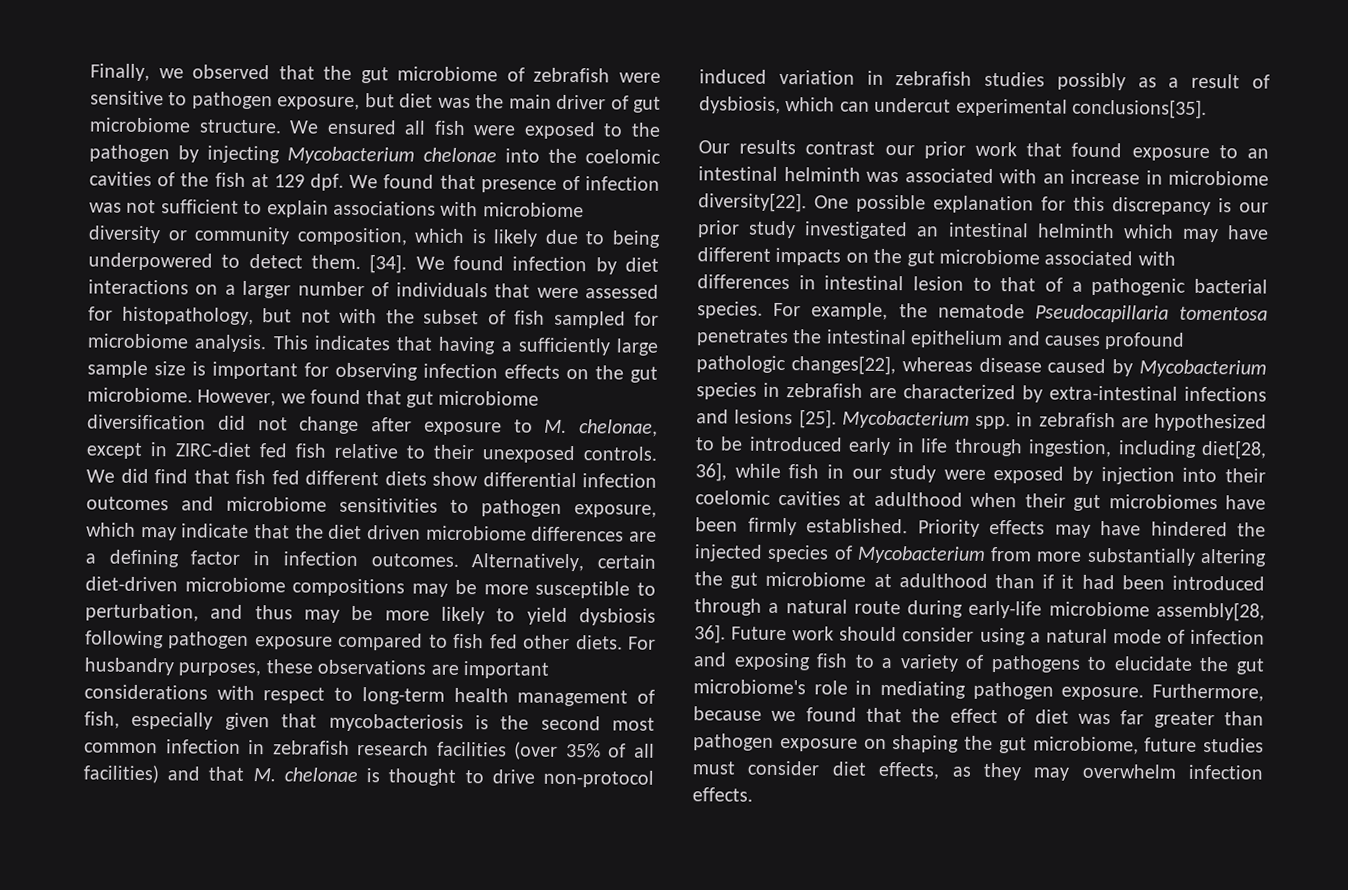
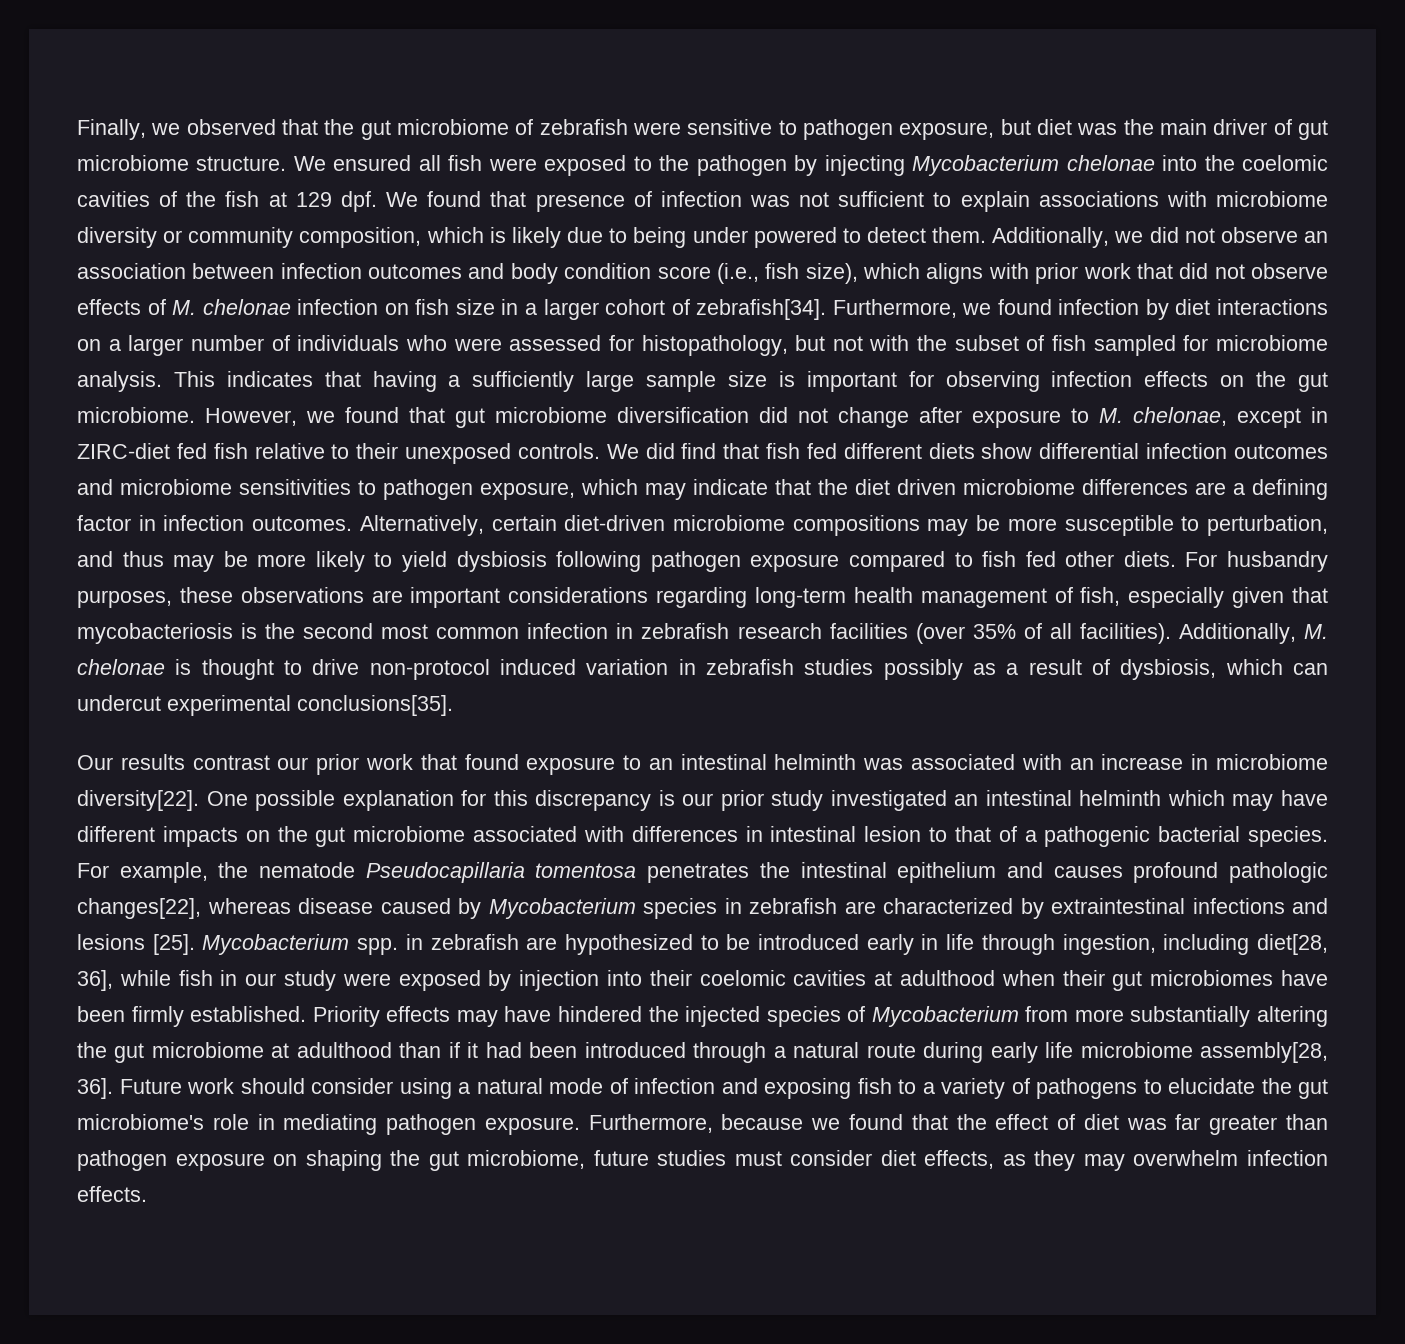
- We found that presence of infection was not sufficient to explain associations with microbiome diversity or community composition, which is likely due to being underpowered to detect them.
+ We found that presence of infection was not sufficient to explain associations with microbiome diversity or community composition, which is likely due to being under powered to detect them.
- [34]. We found infection by diet interactions on a larger number of individuals that were assessed for histopathology, but not with the subset of fish sampled for microbiome analysis.
+ Additionally, we did not observe an association between infection outcomes and body condition score (i.e., fish size), which aligns with prior work that did not observe effects of M. chelonae infection on fish size in a larger cohort of zebrafish[34]. Furthermore, we found infection by diet interactions on a larger number of individuals who were assessed for histopathology, but not with the subset of fish sampled for microbiome analysis.
- For husbandry purposes, these observations are important considerations with respect to long-term health management of fish, especially given that mycobacteriosis is the second most common infection in zebrafish research facilities (over 35% of all facilities) and that M. chelonae is thought to drive non-protocol induced variation in zebrafish studies possibly as a result of dysbiosis, which can undercut experimental conclusions[35].
+ For husbandry purposes, these observations are important considerations regarding long-term health management of fish, especially given that mycobacteriosis is the second most common infection in zebrafish research facilities (over 35% of all facilities). Additionally, M. chelonae is thought to drive non-protocol induced variation in zebrafish studies possibly as a result of dysbiosis, which can undercut experimental conclusions[35].
- For example, the nematode Pseudocapillaria tomentosa penetrates the intestinal epithelium and causes profound pathologic changes[22], whereas disease caused by Mycobacterium species in zebrafish are characterized by extra-intestinal infections and lesions [25].
+ For example, the nematode Pseudocapillaria tomentosa penetrates the intestinal epithelium and causes profound pathologic changes[22], whereas disease caused by Mycobacterium species in zebrafish are characterized by extraintestinal infections and lesions [25].
- Priority effects may have hindered the injected species of Mycobacterium from more substantially altering the gut microbiome at adulthood than if it had been introduced through a natural route during early-life microbiome assembly[28, 36].
+ Priority effects may have hindered the injected species of Mycobacterium from more substantially altering the gut microbiome at adulthood than if it had been introduced through a natural route during early life microbiome assembly[28, 36].

